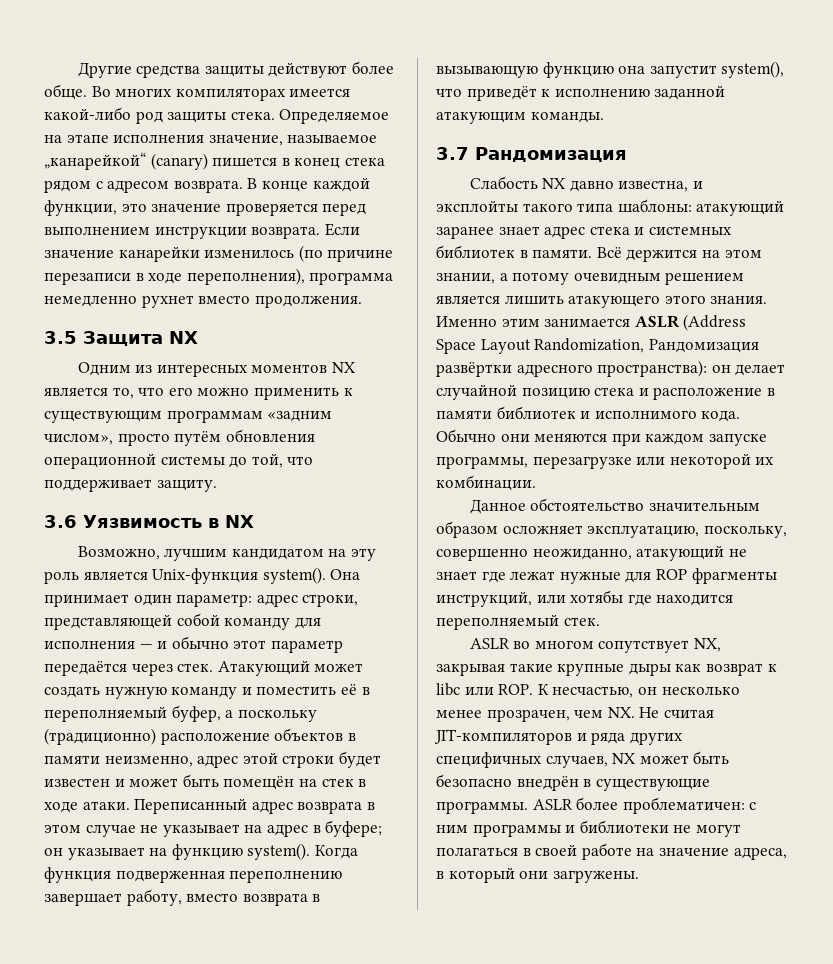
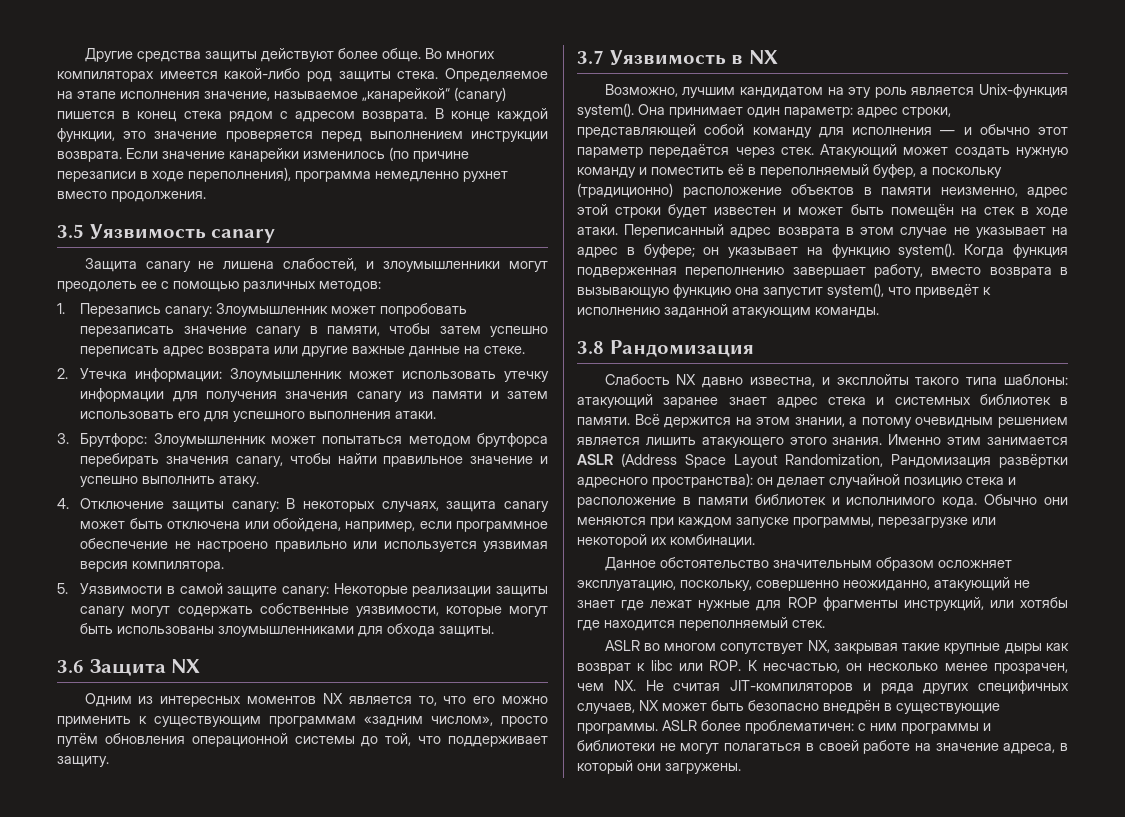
- 3.5 Защита NX
+ 3.5 Уязвимость canary
+ Защита canary не лишена слабостей, и злоумышленники могут преодолеть ее с помощью различных методов:
+ 1. Перезапись canary: Злоумышленник может попробовать перезаписать значение canary в памяти, чтобы затем успешно переписать адрес возврата или другие важные данные на стеке.
+ 2. Утечка информации: Злоумышленник может использовать утечку информации для получения значения canary из памяти и затем использовать его для успешного выполнения атаки.
+ 3. Брутфорс: Злоумышленник может попытаться методом брутфорса перебирать значения canary, чтобы найти правильное значение и успешно выполнить атаку.
+ 4. Отключение защиты canary: В некоторых случаях, защита canary может быть отключена или обойдена, например, если программное обеспечение не настроено правильно или используется уязвимая версия компилятора.
+ 5. Уязвимости в самой защите canary: Некоторые реализации защиты canary могут содержать собственные уязвимости, которые могут быть использованы злоумышленниками для обхода защиты.
+ 3.6 Защита NX
- 3.6 Уязвимость в NX
+ 3.7 Уязвимость в NX
- 3.7 Рандомизация
+ 3.8 Рандомизация

